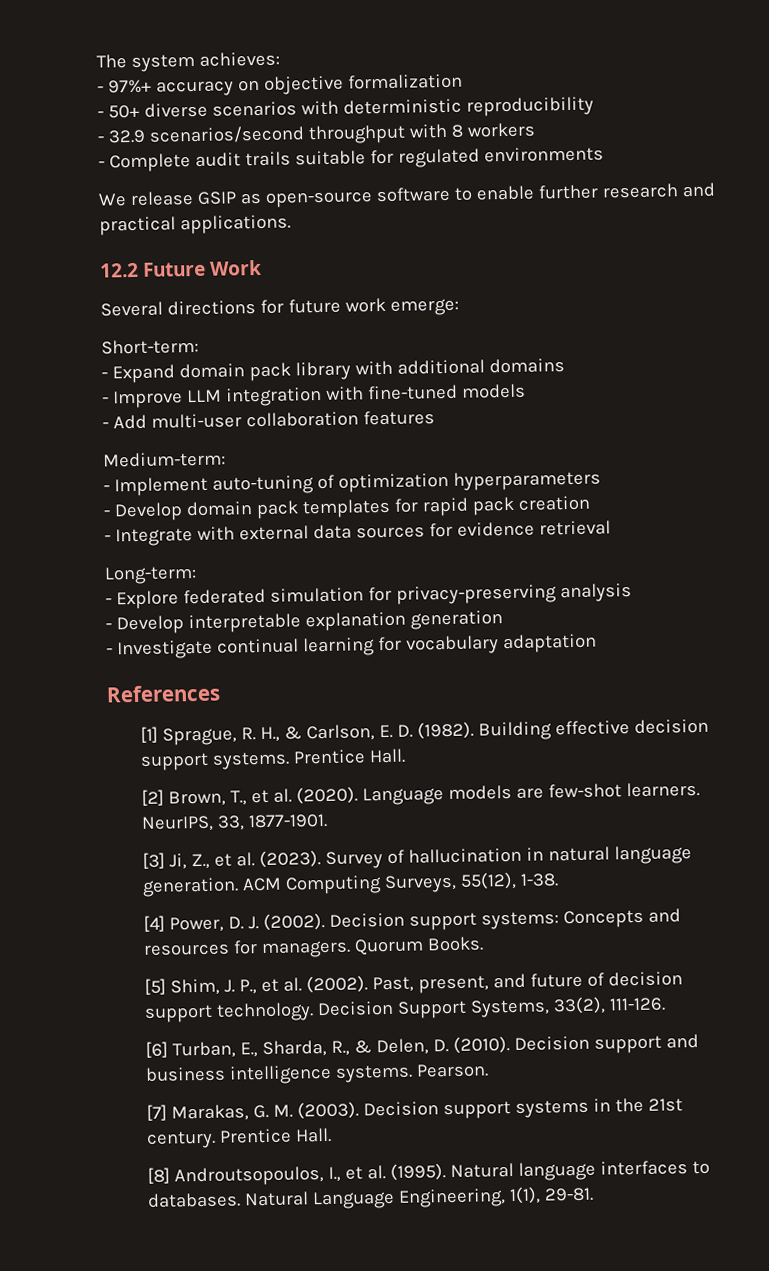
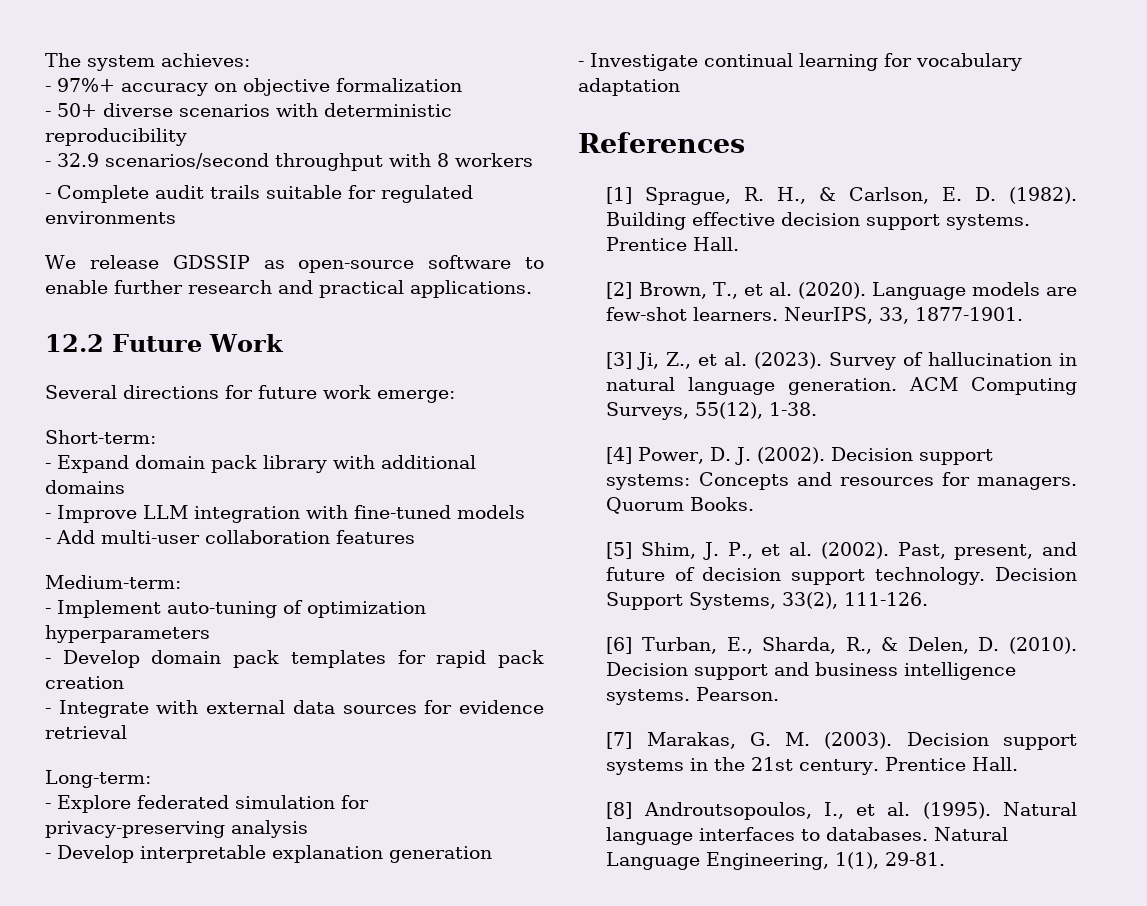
- We release GSIP as open-source software to enable further research and practical applications.
+ We release GDSSIP as open-source software to enable further research and practical applications.

